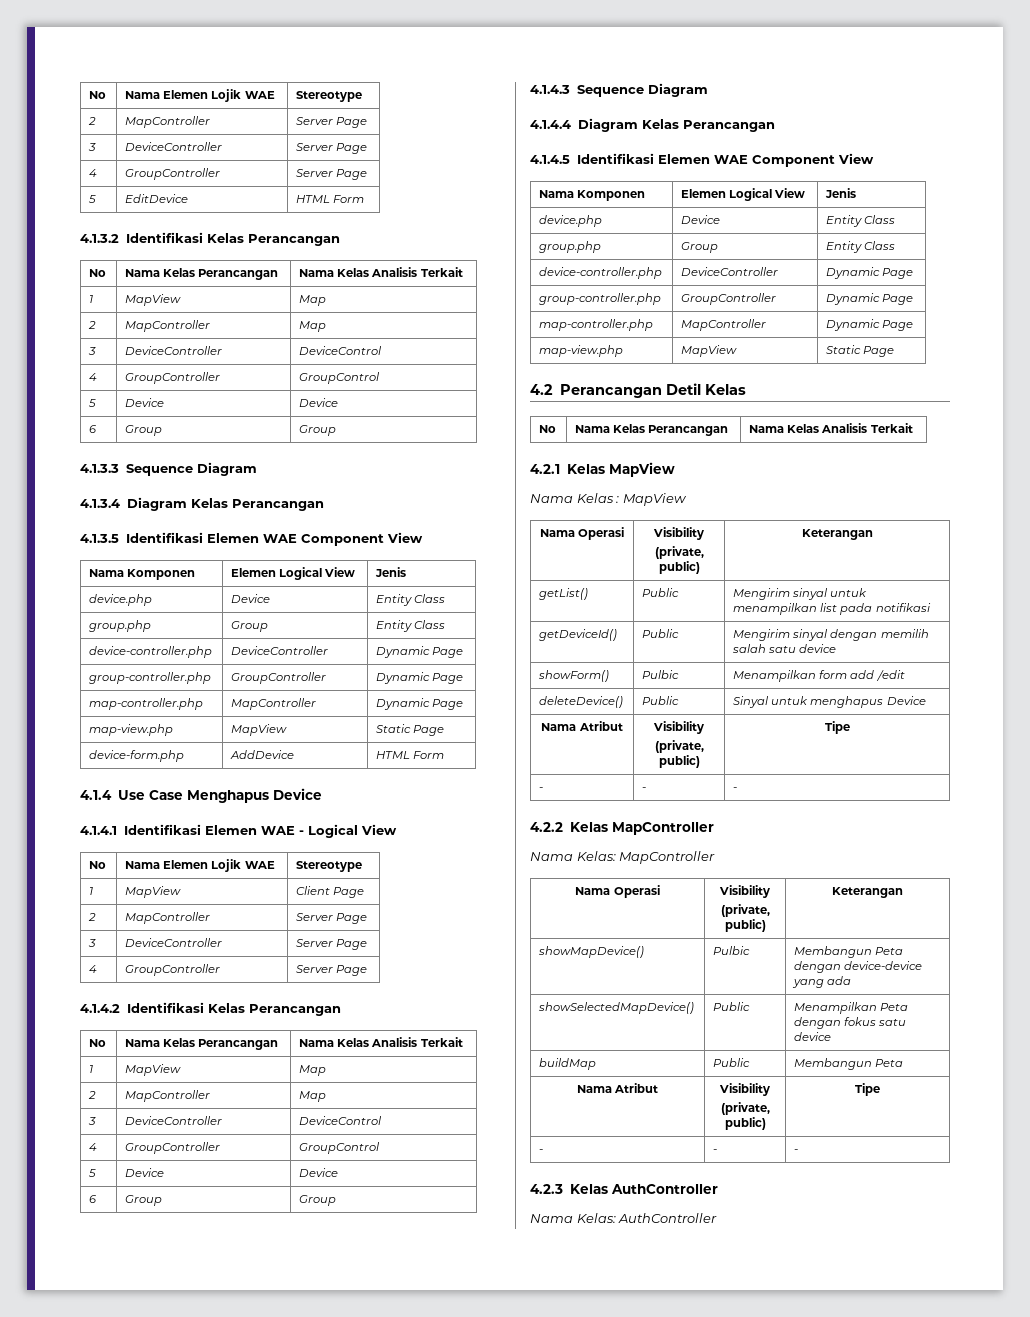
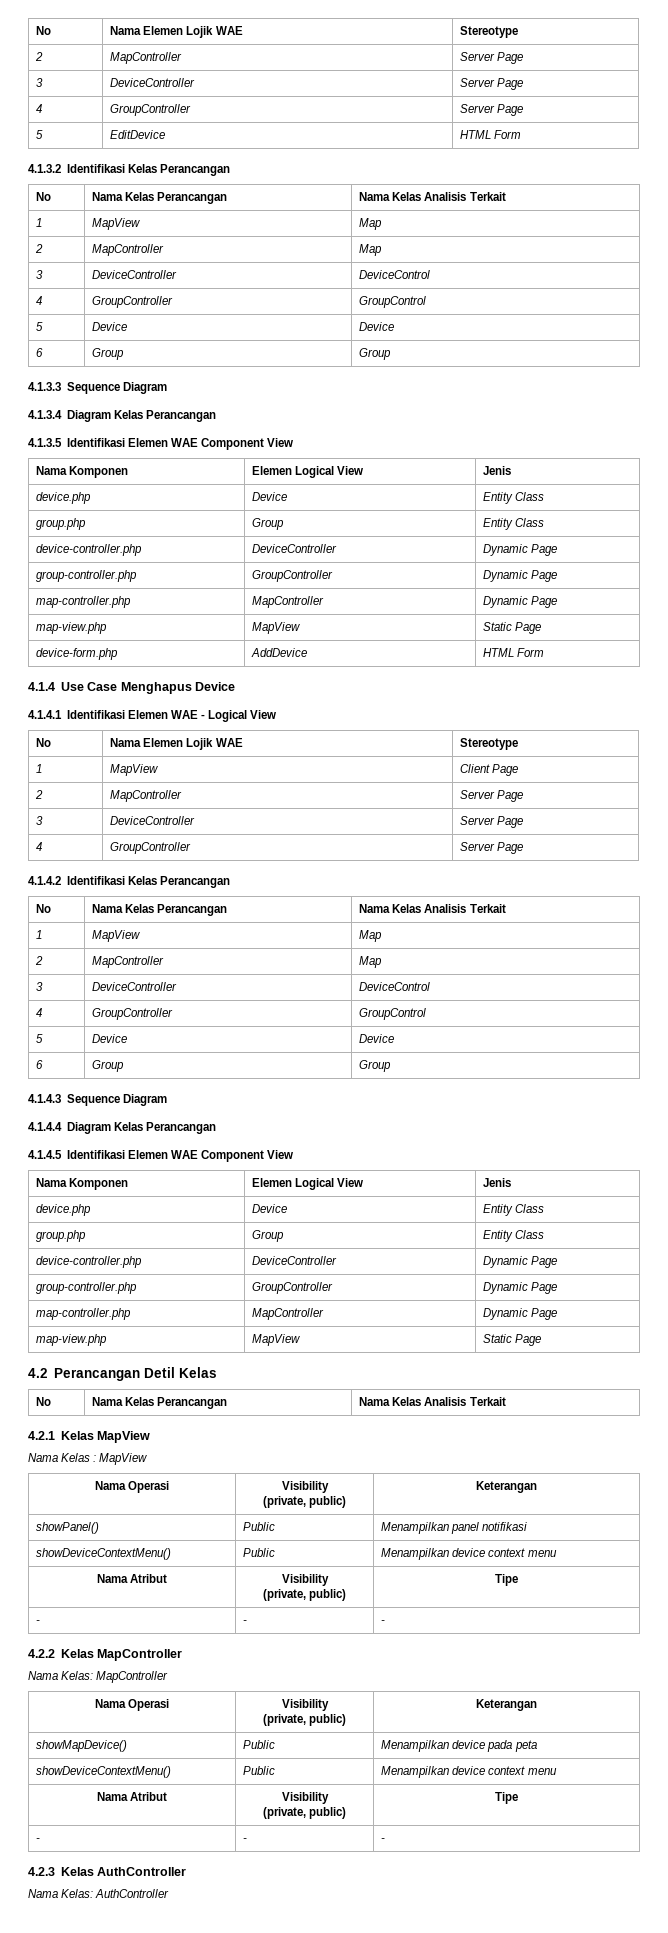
- getList() | Public | Mengirim sinyal untuk menampilkan list pada notifikasi
- getDeviceId() | Public | Mengirim sinyal dengan memilih salah satu device
- showForm() | Pulbic | Menampilkan form add /edit
- deleteDevice() | Public | Sinyal untuk menghapus Device
+ showPanel() | Public | Menampilkan panel notifikasi
+ showDeviceContextMenu() | Public | Menampilkan device context menu
- showMapDevice() | Pulbic | Membangun Peta dengan device-device yang ada
- showSelectedMapDevice() | Public | Menampilkan Peta dengan fokus satu device
- buildMap | Public | Membangun Peta
+ showMapDevice() | Public | Menampilkan device pada peta
+ showDeviceContextMenu() | Public | Menampilkan device context menu

